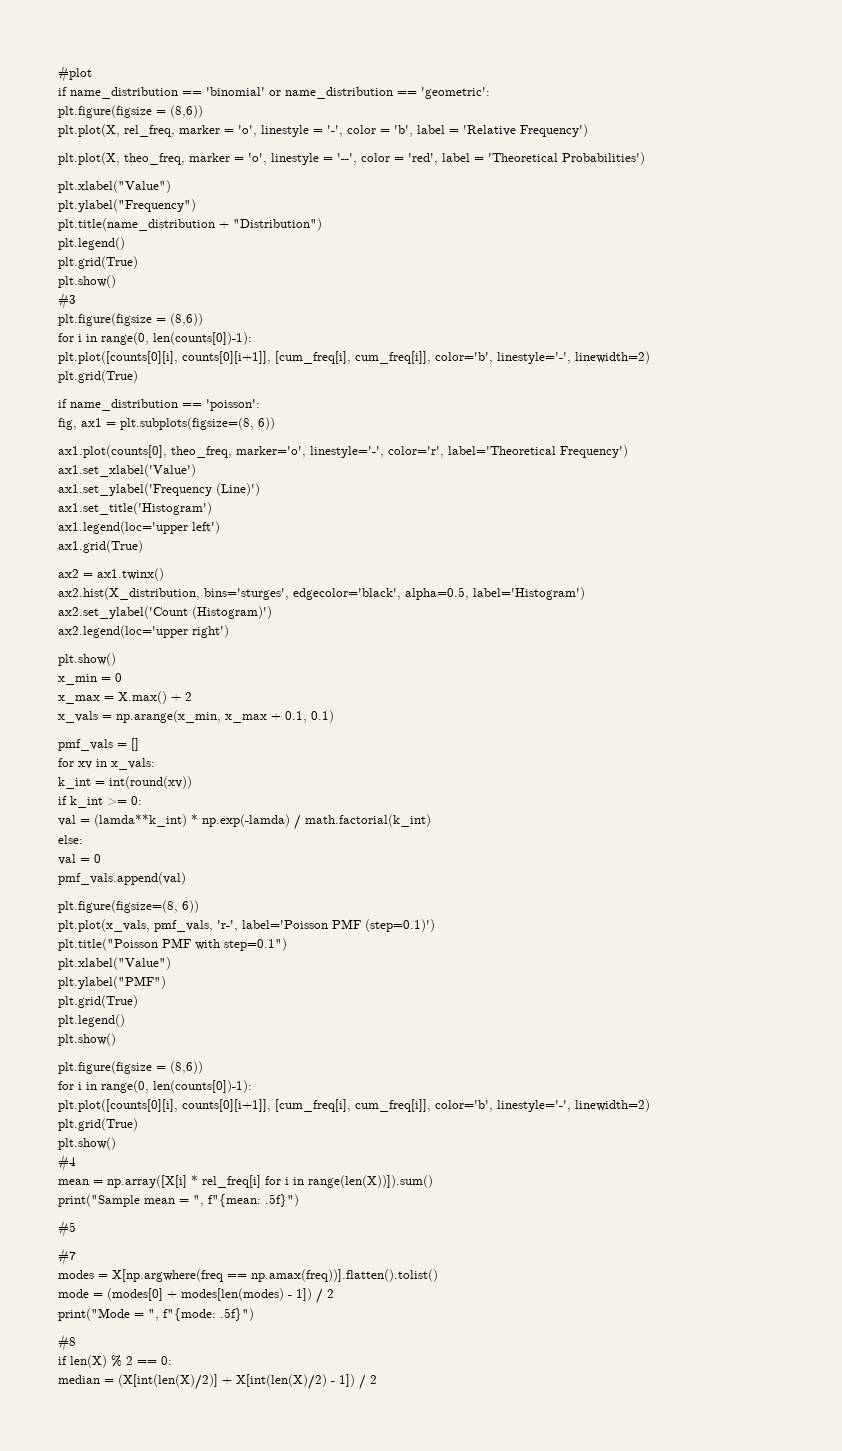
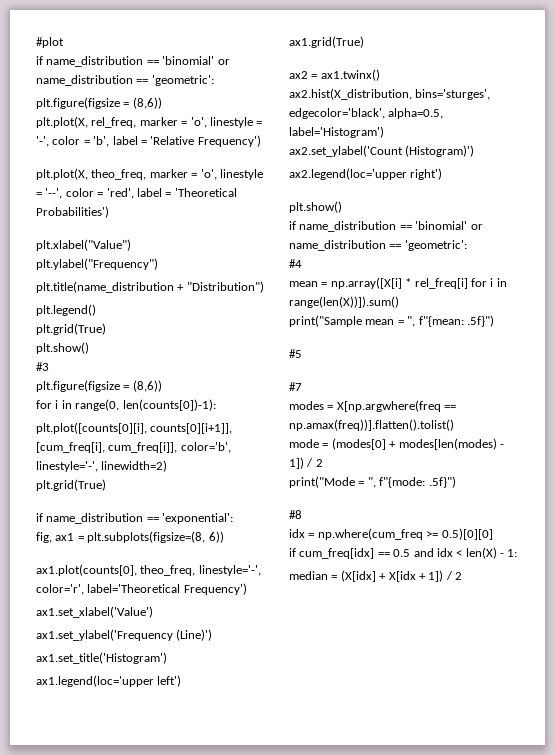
- if name_distribution == 'poisson':
+ if name_distribution == 'exponential':
- ax1.plot(counts[0], theo_freq, marker='o', linestyle='-', color='r', label='Theoretical Frequency')
+ ax1.plot(counts[0], theo_freq, linestyle='-', color='r', label='Theoretical Frequency')
  ax2.legend(loc='upper right')
  plt.show()
- x_min = 0
- x_max = X.max() + 2
- x_vals = np.arange(x_min, x_max + 0.1, 0.1)
- pmf_vals = []
- for xv in x_vals:
- k_int = int(round(xv))
- if k_int >= 0:
- val = (lamda**k_int) * np.exp(-lamda) / math.factorial(k_int)
- else:
- val = 0
- pmf_vals.append(val)
- plt.figure(figsize=(8, 6))
- plt.plot(x_vals, pmf_vals, 'r-', label='Poisson PMF (step=0.1)')
- plt.title("Poisson PMF with step=0.1")
- plt.xlabel("Value")
- plt.ylabel("PMF")
- plt.grid(True)
- plt.legend()
- plt.show()
- plt.figure(figsize = (8,6))
- for i in range(0, len(counts[0])-1):
- plt.plot([counts[0][i], counts[0][i+1]], [cum_freq[i], cum_freq[i]], color='b', linestyle='-', linewidth=2)
- plt.grid(True)
- plt.show()
+ if name_distribution == 'binomial' or name_distribution == 'geometric':
- if len(X) % 2 == 0:
- median = (X[int(len(X)/2)] + X[int(len(X)/2) - 1]) / 2
+ idx = np.where(cum_freq >= 0.5)[0][0]
+ if cum_freq[idx] == 0.5 and idx < len(X) - 1:
+ median = (X[idx] + X[idx + 1]) / 2

